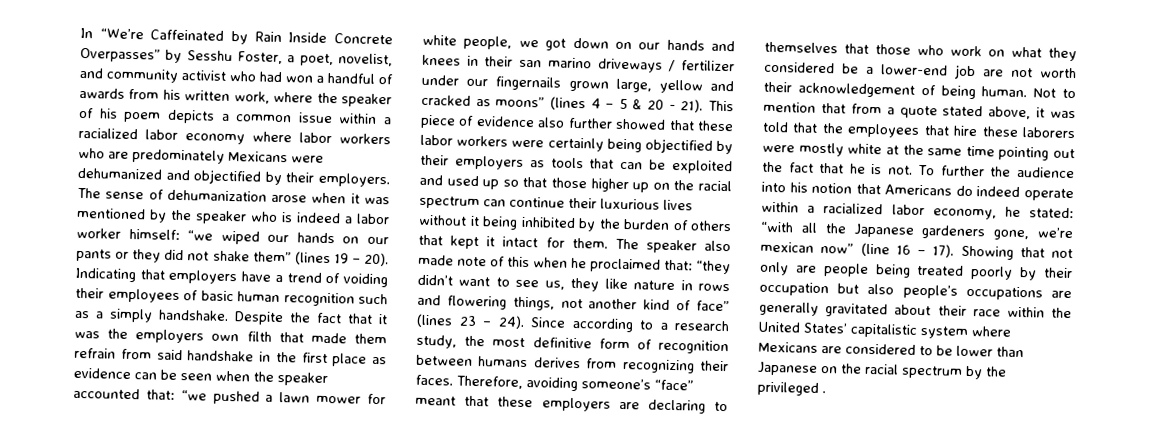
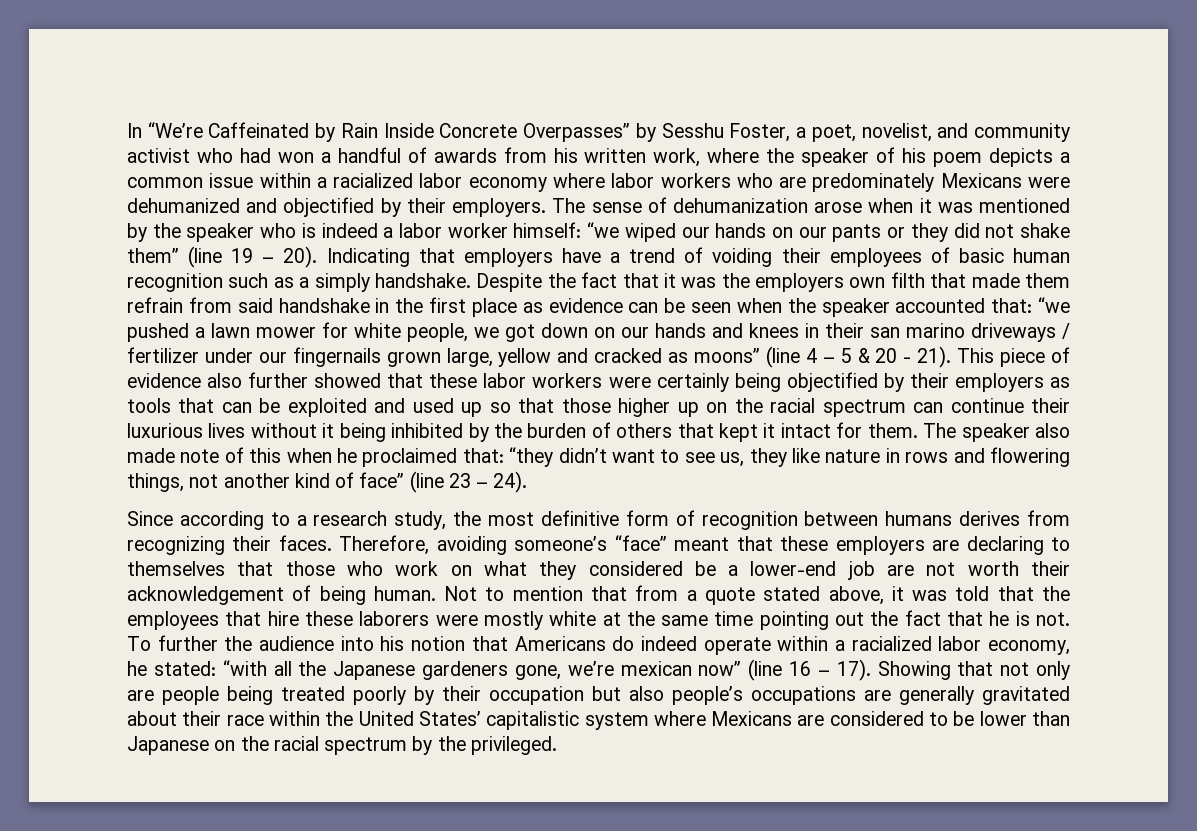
- The sense of dehumanization arose when it was mentioned by the speaker who is indeed a labor worker himself: “we wiped our hands on our pants or they did not shake them” (lines 19 – 20).
+ The sense of dehumanization arose when it was mentioned by the speaker who is indeed a labor worker himself: “we wiped our hands on our pants or they did not shake them” (line 19 – 20).
- “we pushed a lawn mower for white people, we got down on our hands and knees in their san marino driveways / fertilizer under our fingernails grown large, yellow and cracked as moons” (lines 4 – 5 & 20 - 21).
+ “we pushed a lawn mower for white people, we got down on our hands and knees in their san marino driveways / fertilizer under our fingernails grown large, yellow and cracked as moons” (line 4 – 5 & 20 - 21).
- The speaker also made note of this when he proclaimed that: “they didn’t want to see us, they like nature in rows and flowering things, not another kind of face” (lines 23 – 24). Since according to a research study, the most definitive form of recognition between humans derives from recognizing their faces.
+ The speaker also made note of this when he proclaimed that: “they didn’t want to see us, they like nature in rows and flowering things, not another kind of face” (line 23 – 24).
+ Since according to a research study, the most definitive form of recognition between humans derives from recognizing their faces.
- Showing that not only are people being treated poorly by their occupation but also people’s occupations are generally gravitated about their race within the United States’ capitalistic system where Mexicans are considered to be lower than Japanese on the racial spectrum by the privileged .
+ Showing that not only are people being treated poorly by their occupation but also people’s occupations are generally gravitated about their race within the United States’ capitalistic system where Mexicans are considered to be lower than Japanese on the racial spectrum by the privileged.

